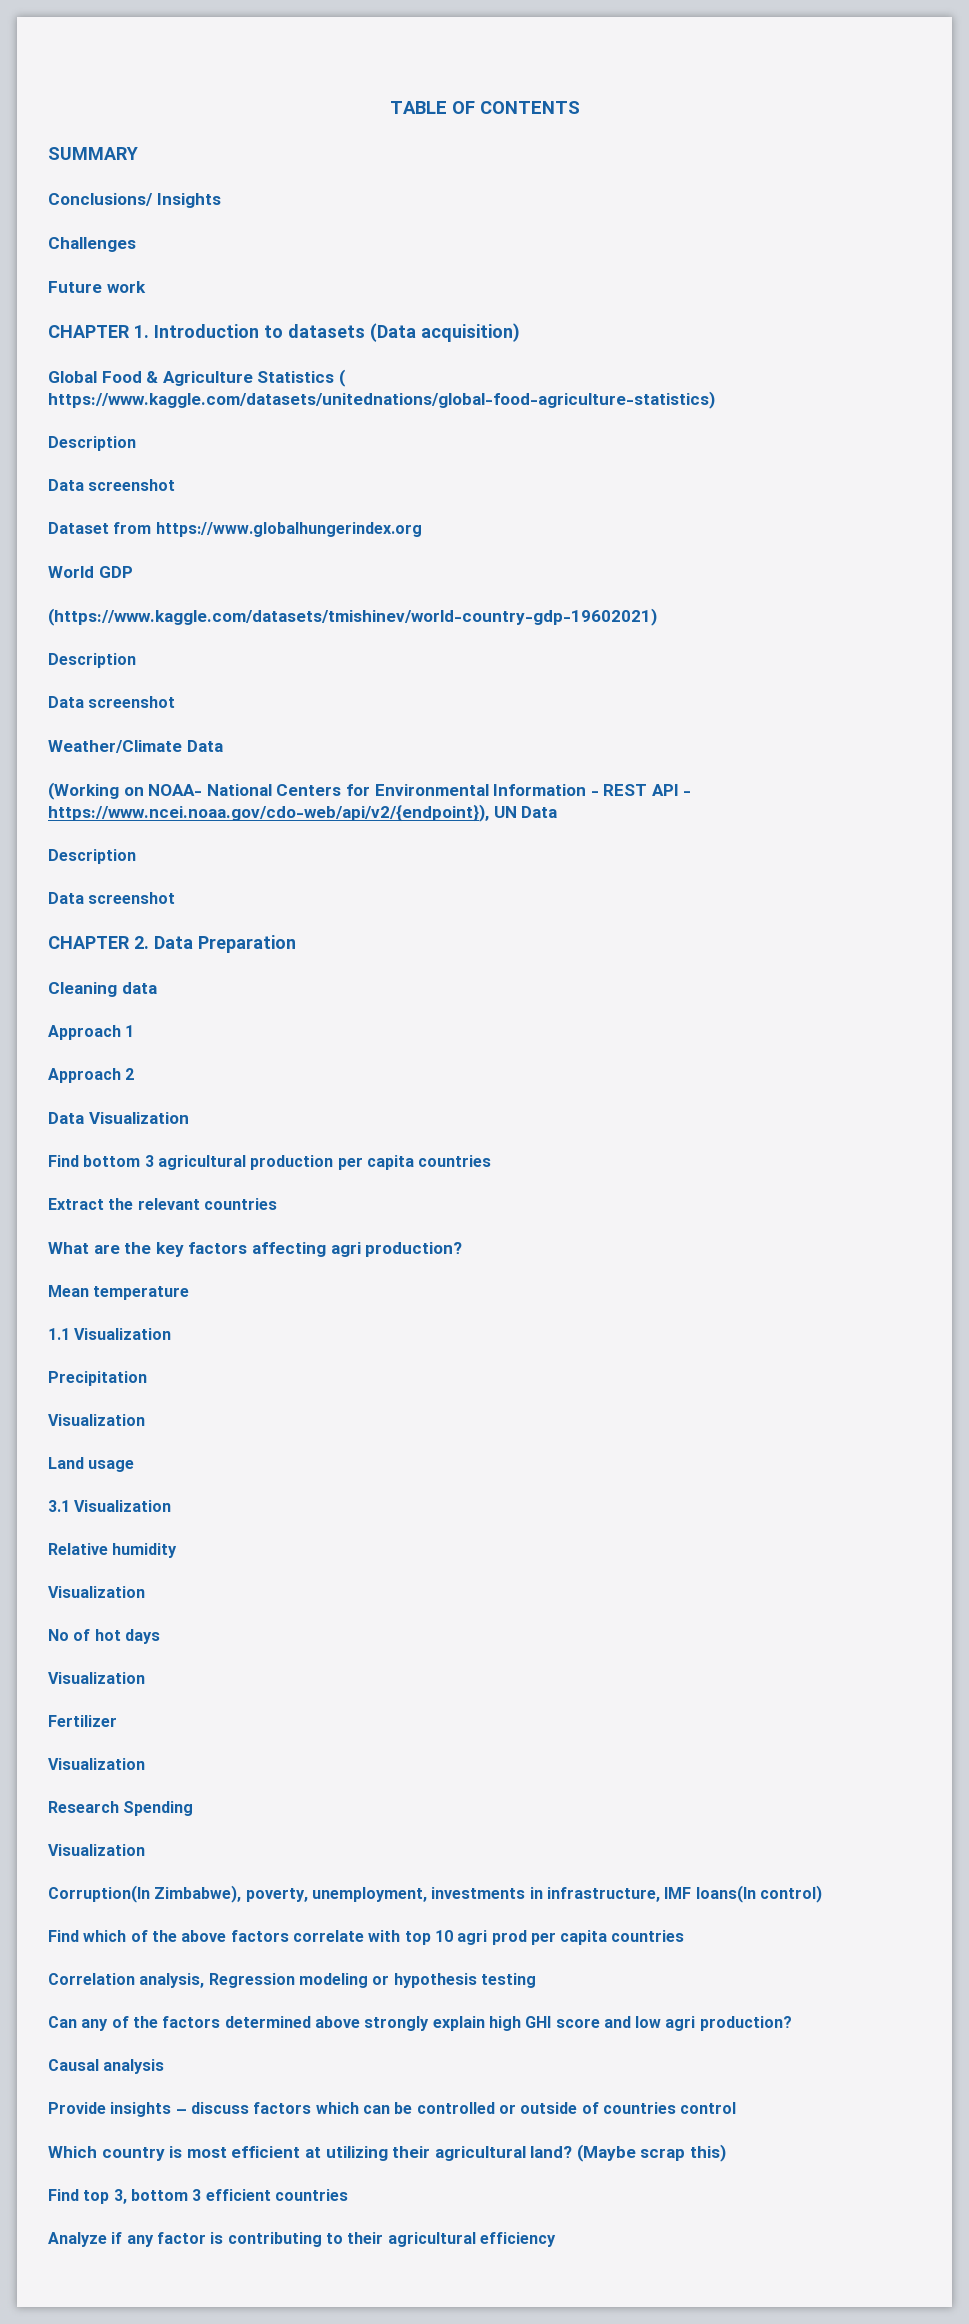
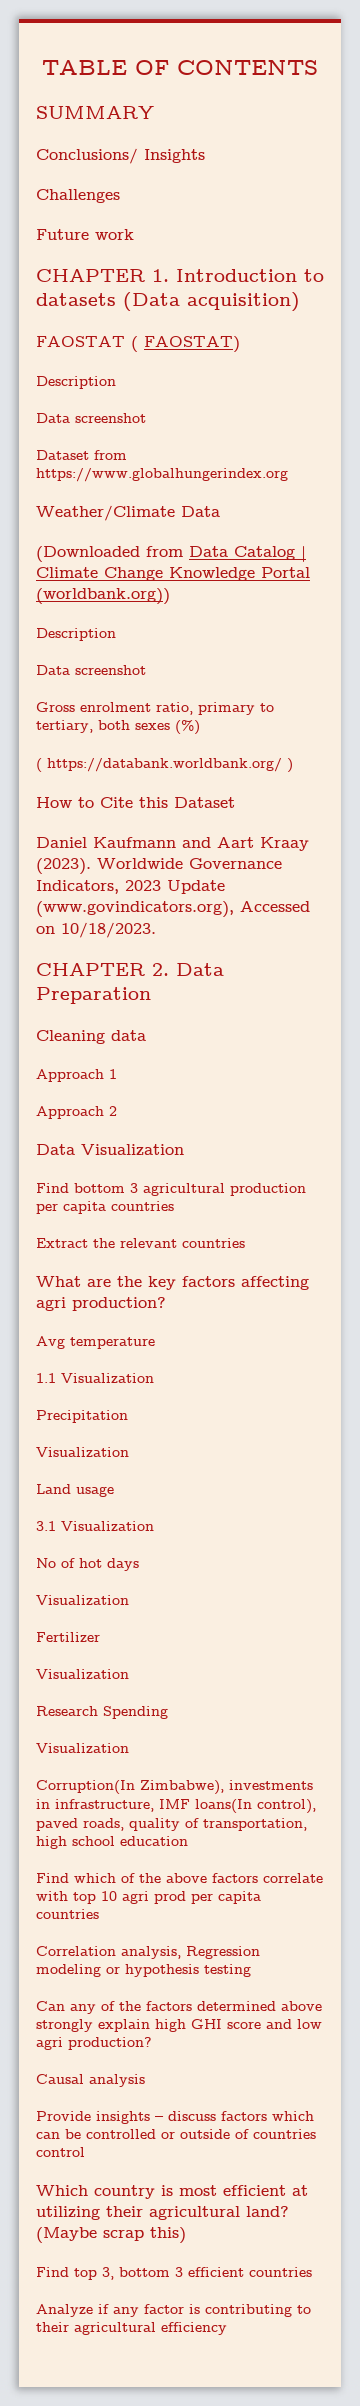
- Global Food & Agriculture Statistics ( https://www.kaggle.com/datasets/unitednations/global-food-agriculture-statistics)
+ FAOSTAT ( FAOSTAT)
- World GDP
- (https://www.kaggle.com/datasets/tmishinev/world-country-gdp-19602021)
+ Weather/Climate Data
+ (Downloaded from Data Catalog | Climate Change Knowledge Portal (worldbank.org))
  Description
  Data screenshot
- Weather/Climate Data
- (Working on NOAA- National Centers for Environmental Information - REST API - https://www.ncei.noaa.gov/cdo-web/api/v2/{endpoint}), UN Data
- Description
- Data screenshot
+ Gross enrolment ratio, primary to tertiary, both sexes (%)
+ ( https://databank.worldbank.org/ )
+ How to Cite this Dataset
+ Daniel Kaufmann and Aart Kraay (2023). Worldwide Governance Indicators, 2023 Update (www.govindicators.org), Accessed on 10/18/2023.
- Mean temperature
+ Avg temperature
- Relative humidity
- Visualization
- Corruption(In Zimbabwe), poverty, unemployment, investments in infrastructure, IMF loans(In control)
+ Corruption(In Zimbabwe), investments in infrastructure, IMF loans(In control), paved roads, quality of transportation, high school education

